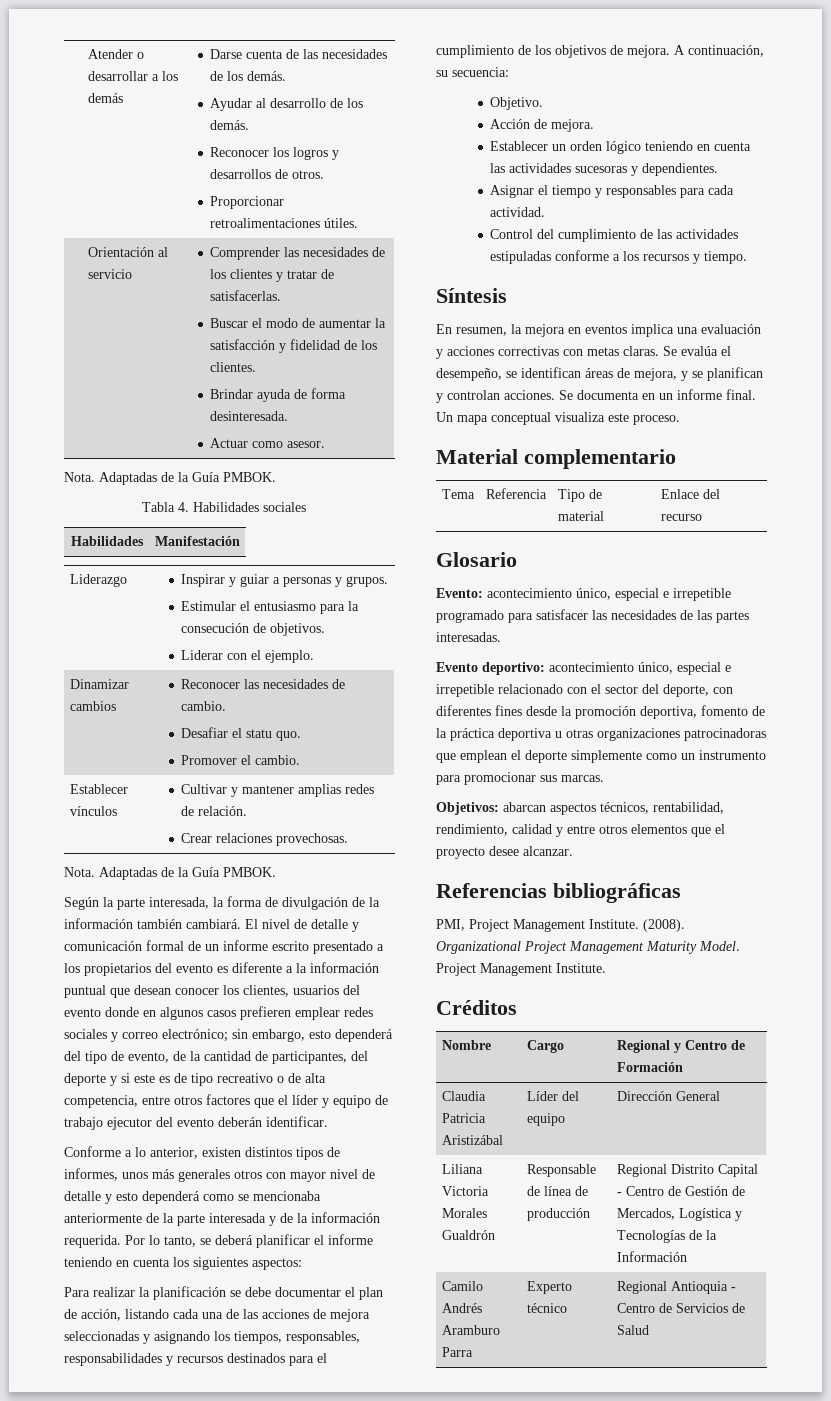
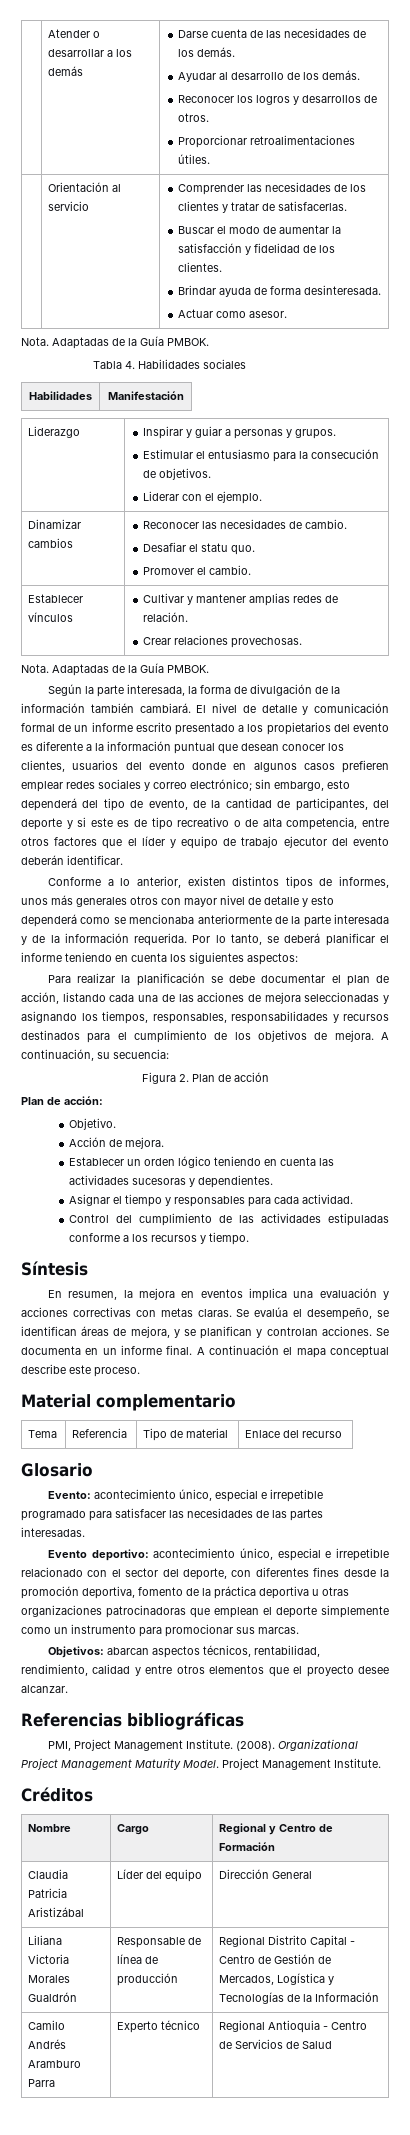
+ Figura 2. Plan de acción
+ Plan de acción:
- Un mapa conceptual visualiza este proceso.
+ A continuación el mapa conceptual describe este proceso.

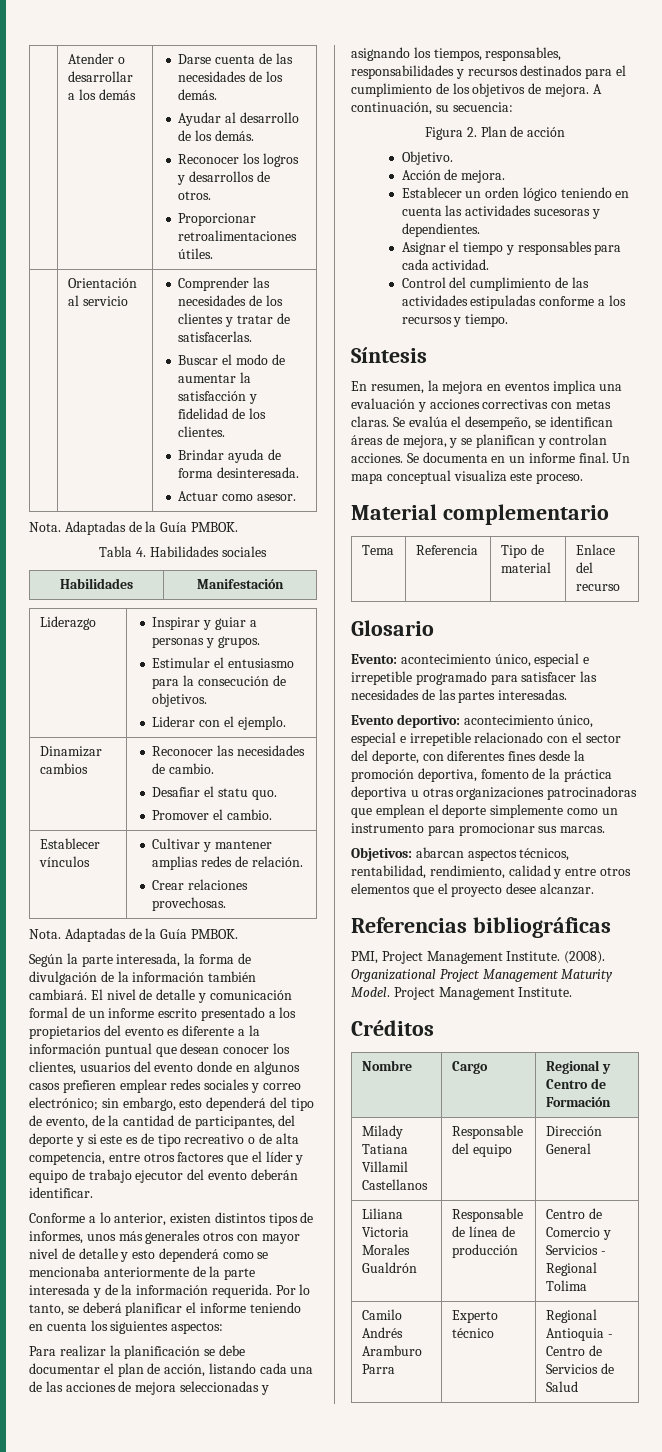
- Plan de acción:
- A continuación el mapa conceptual describe este proceso.
+ Un mapa conceptual visualiza este proceso.
- Claudia Patricia Aristizábal | Líder del equipo | Dirección General
+ Milady Tatiana Villamil Castellanos | Responsable del equipo | Dirección General
- Liliana Victoria Morales Gualdrón | Responsable de línea de producción | Regional Distrito Capital - Centro de Gestión de Mercados, Logística y Tecnologías de la Información
+ Liliana Victoria Morales Gualdrón | Responsable de línea de producción | Centro de Comercio y Servicios - Regional Tolima

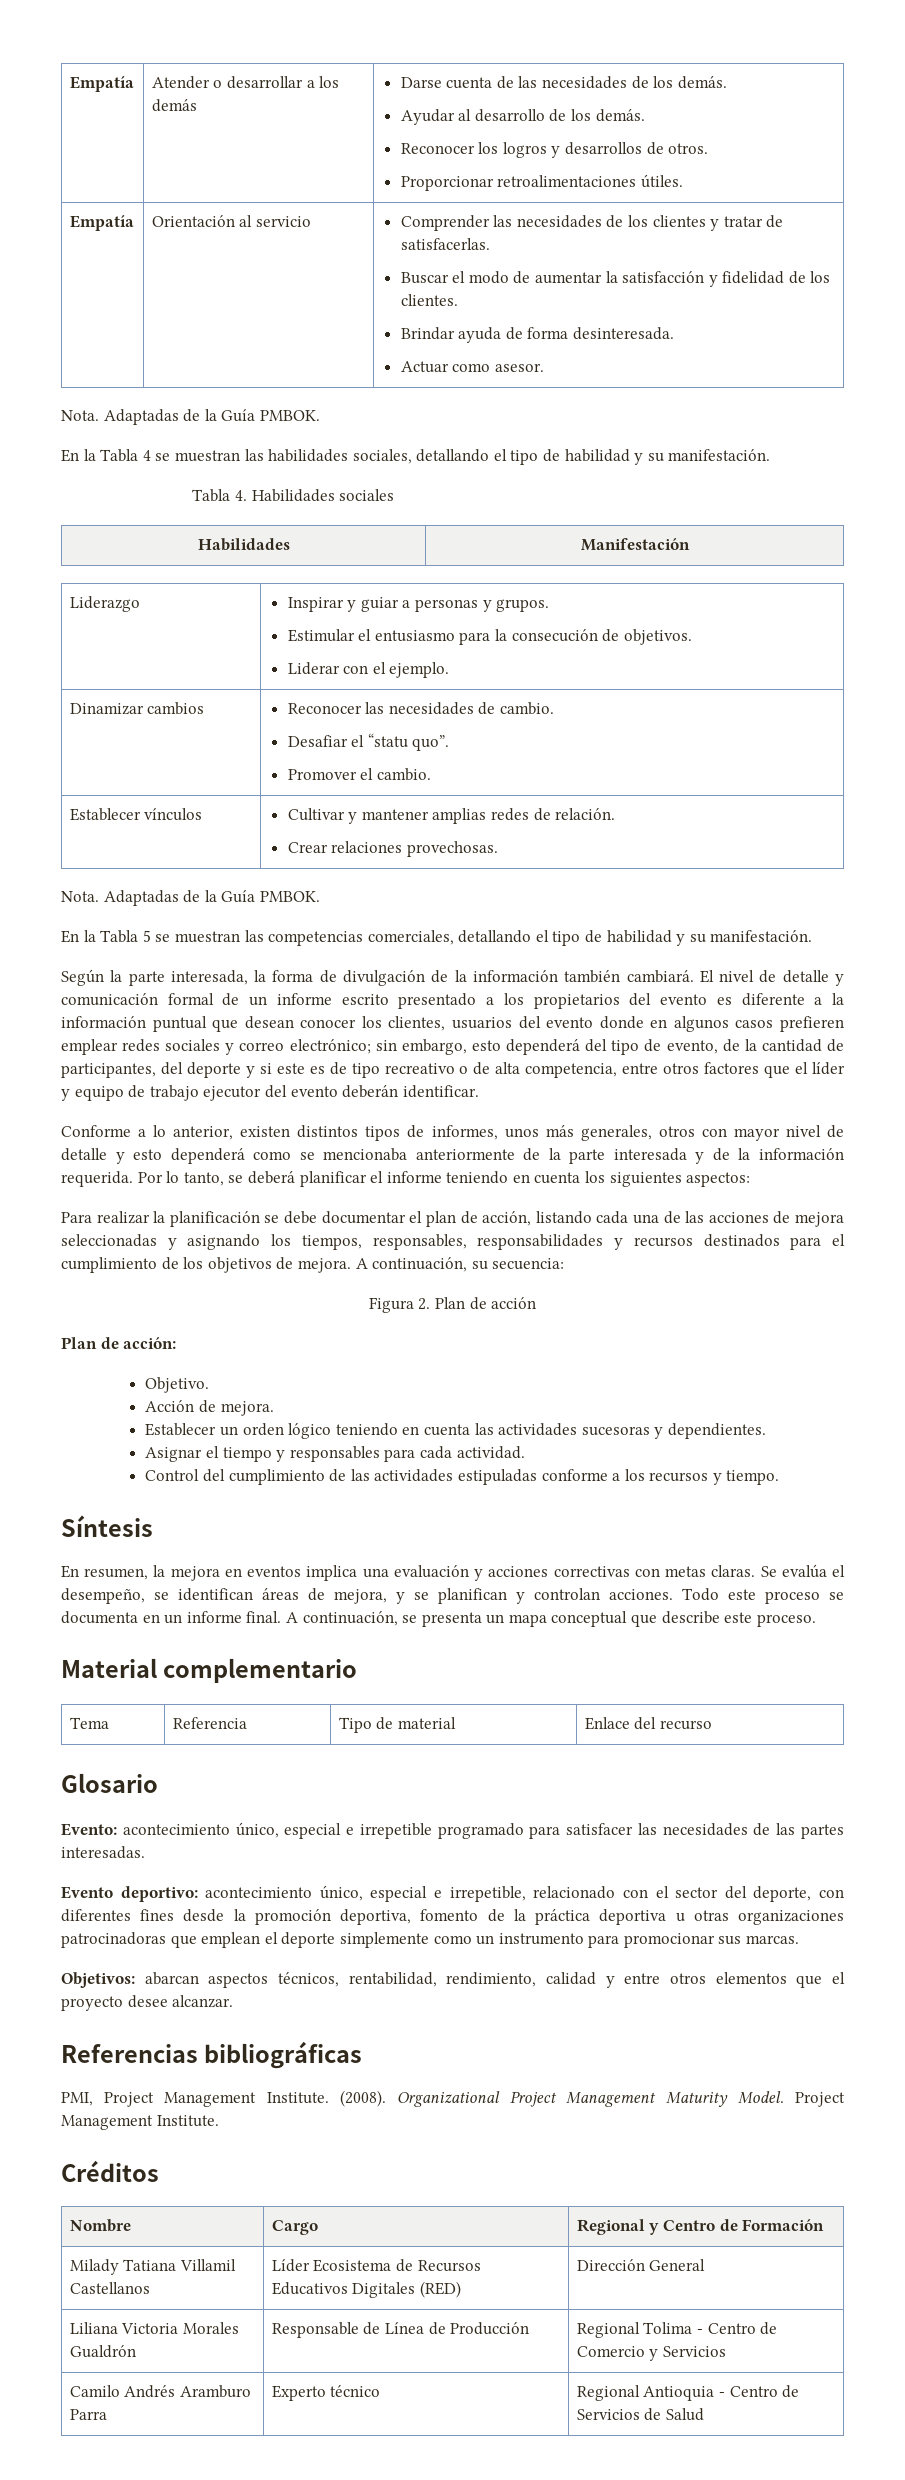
- | Atender o desarrollar a los demás | Darse cuenta de las necesidades de los demás.
+ Empatía | Atender o desarrollar a los demás | Darse cuenta de las necesidades de los demás.
- | Orientación al servicio | Comprender las necesidades de los clientes y tratar de satisfacerlas.
+ Empatía | Orientación al servicio | Comprender las necesidades de los clientes y tratar de satisfacerlas.
+ En la Tabla 4 se muestran las habilidades sociales, detallando el tipo de habilidad y su manifestación.
  Dinamizar cambios | Reconocer las necesidades de cambio.
- Desafiar el statu quo.
+ Desafiar el “statu quo”.
+ En la Tabla 5 se muestran las competencias comerciales, detallando el tipo de habilidad y su manifestación.
- Conforme a lo anterior, existen distintos tipos de informes, unos más generales otros con mayor nivel de detalle y esto dependerá como se mencionaba anteriormente de la parte interesada y de la información requerida.
+ Conforme a lo anterior, existen distintos tipos de informes, unos más generales, otros con mayor nivel de detalle y esto dependerá como se mencionaba anteriormente de la parte interesada y de la información requerida.
+ Plan de acción:
- Se documenta en un informe final.
+ Todo este proceso se documenta en un informe final.
- Un mapa conceptual visualiza este proceso.
+ A continuación, se presenta un mapa conceptual que describe este proceso.
- Evento deportivo: acontecimiento único, especial e irrepetible relacionado con el sector del deporte, con diferentes fines desde la promoción deportiva, fomento de la práctica deportiva u otras organizaciones patrocinadoras que emplean el deporte simplemente como un instrumento para promocionar sus marcas.
+ Evento deportivo: acontecimiento único, especial e irrepetible, relacionado con el sector del deporte, con diferentes fines desde la promoción deportiva, fomento de la práctica deportiva u otras organizaciones patrocinadoras que emplean el deporte simplemente como un instrumento para promocionar sus marcas.
- Milady Tatiana Villamil Castellanos | Responsable del equipo | Dirección General
+ Milady Tatiana Villamil Castellanos | Líder Ecosistema de Recursos Educativos Digitales (RED) | Dirección General
- Liliana Victoria Morales Gualdrón | Responsable de línea de producción | Centro de Comercio y Servicios - Regional Tolima
+ Liliana Victoria Morales Gualdrón | Responsable de Línea de Producción | Regional Tolima - Centro de Comercio y Servicios

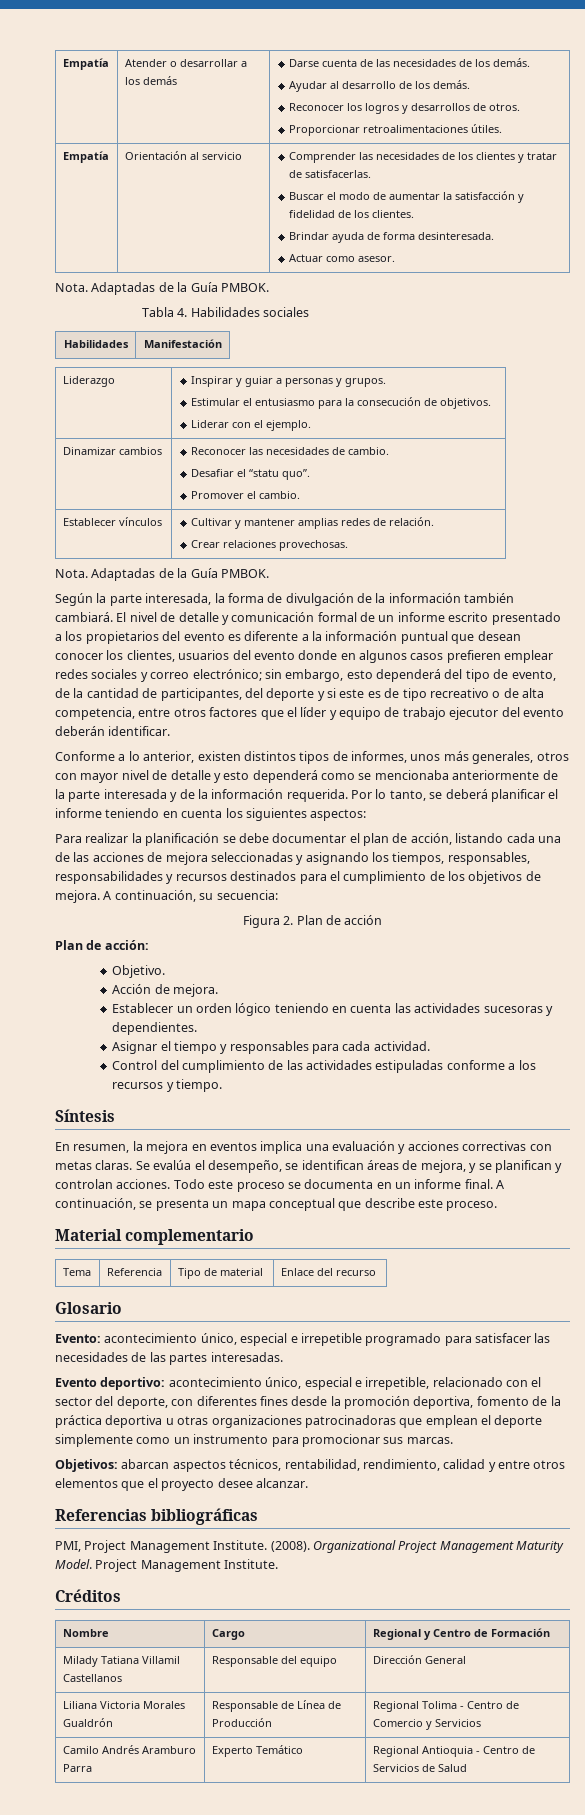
- En la Tabla 4 se muestran las habilidades sociales, detallando el tipo de habilidad y su manifestación.
- En la Tabla 5 se muestran las competencias comerciales, detallando el tipo de habilidad y su manifestación.
- Milady Tatiana Villamil Castellanos | Líder Ecosistema de Recursos Educativos Digitales (RED) | Dirección General
+ Milady Tatiana Villamil Castellanos | Responsable del equipo | Dirección General
- Camilo Andrés Aramburo Parra | Experto técnico | Regional Antioquia - Centro de Servicios de Salud
+ Camilo Andrés Aramburo Parra | Experto Temático | Regional Antioquia - Centro de Servicios de Salud

